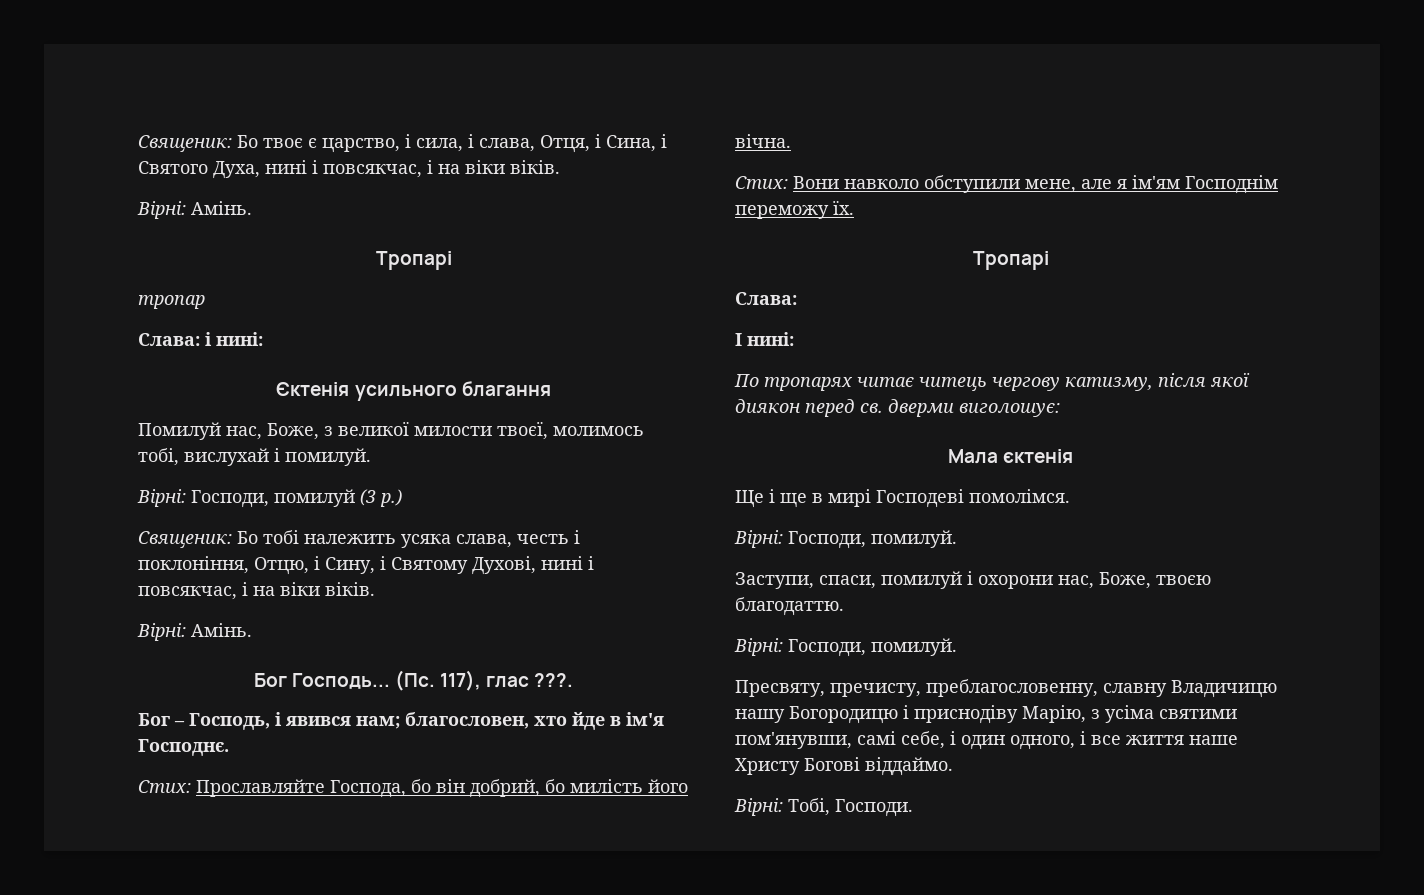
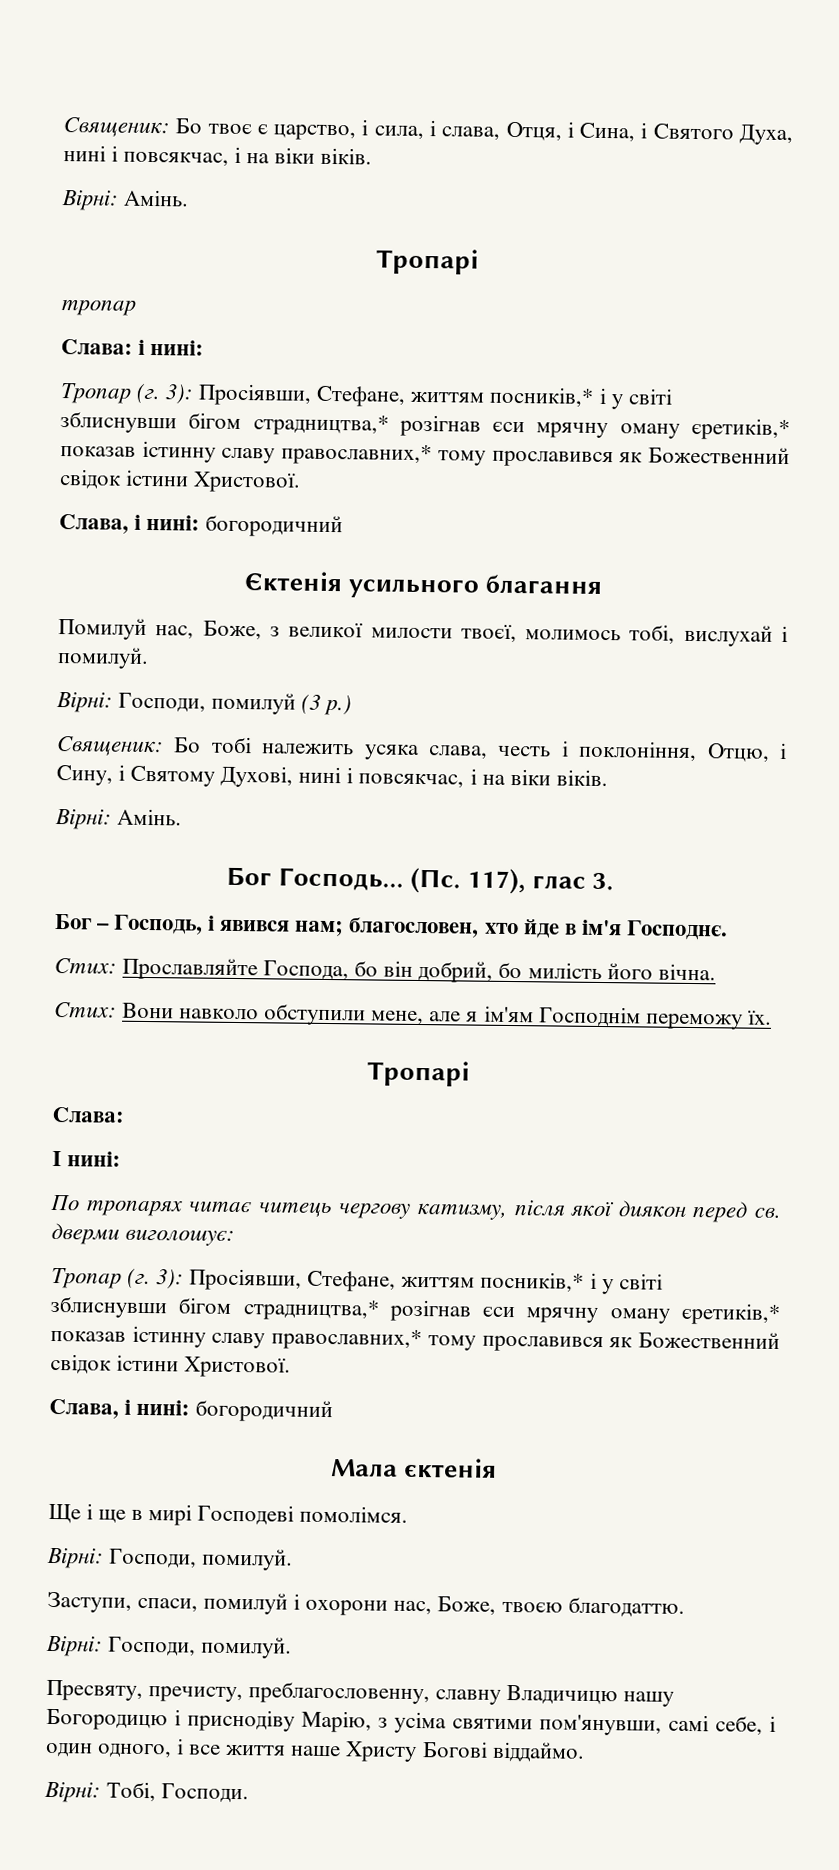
  Слава: і нині:
+ Тропар (г. 3): Просіявши, Стефане, життям посників,* і у світі зблиснувши бігом страдництва,* розігнав єси мрячну оману єретиків,* показав істинну славу православних,* тому прославився як Божественний свідок істини Христової.
+ Слава, і нині: богородичний
- (Пс. 117), глас ???.
+ (Пс. 117), глас 3.
  По тропарях читає читець чергову катизму, після якої диякон перед св. дверми виголошує:
+ Тропар (г. 3): Просіявши, Стефане, життям посників,* і у світі зблиснувши бігом страдництва,* розігнав єси мрячну оману єретиків,* показав істинну славу православних,* тому прославився як Божественний свідок істини Христової.
+ Слава, і нині: богородичний

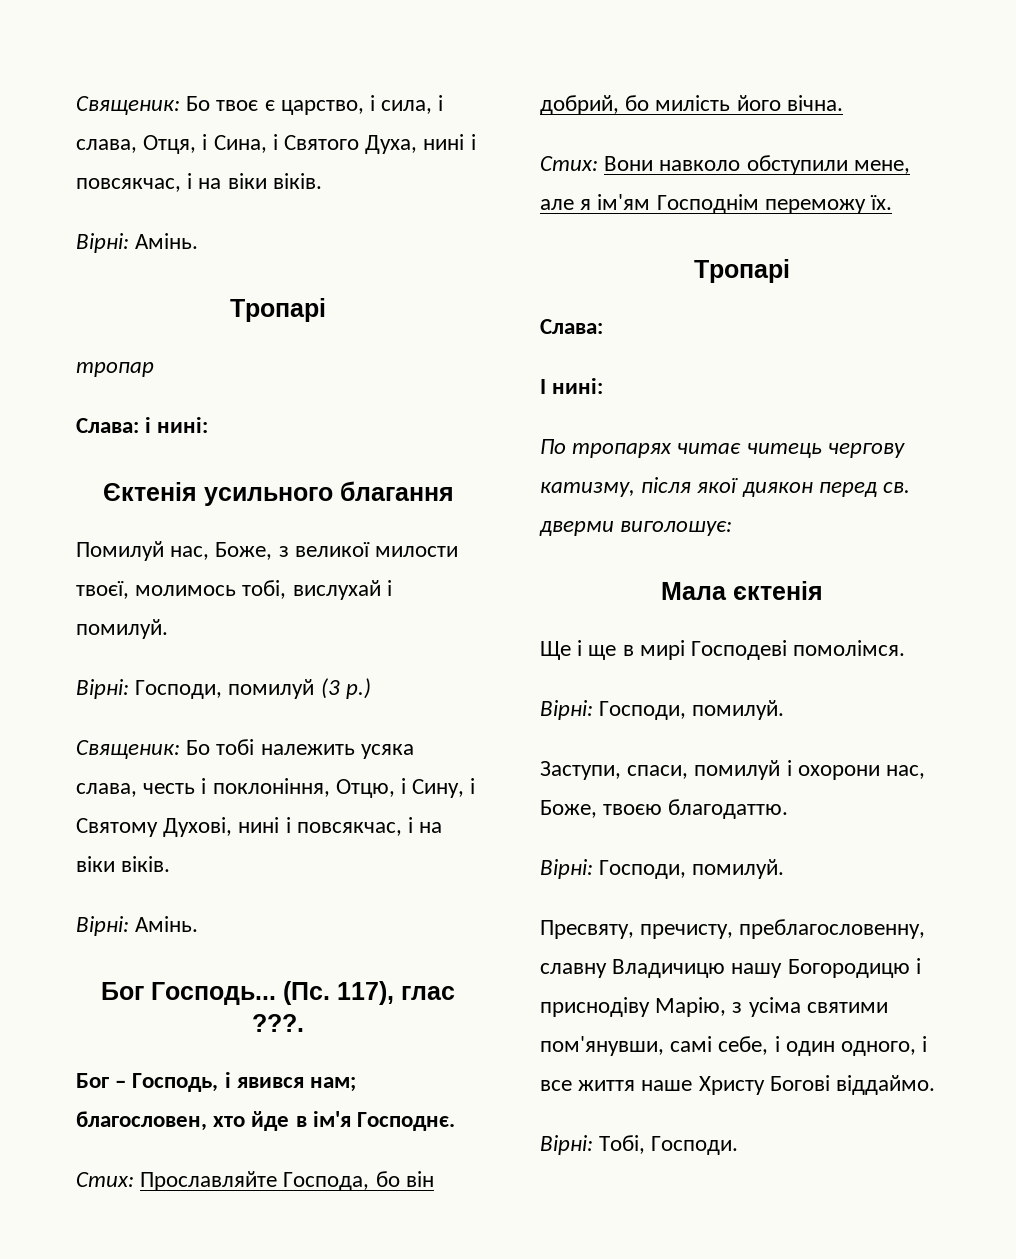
  Слава: і нині:
- Тропар (г. 3): Просіявши, Стефане, життям посників,* і у світі зблиснувши бігом страдництва,* розігнав єси мрячну оману єретиків,* показав істинну славу православних,* тому прославився як Божественний свідок істини Христової.
- Слава, і нині: богородичний
- (Пс. 117), глас 3.
+ (Пс. 117), глас ???.
  По тропарях читає читець чергову катизму, після якої диякон перед св. дверми виголошує:
- Тропар (г. 3): Просіявши, Стефане, життям посників,* і у світі зблиснувши бігом страдництва,* розігнав єси мрячну оману єретиків,* показав істинну славу православних,* тому прославився як Божественний свідок істини Христової.
- Слава, і нині: богородичний

